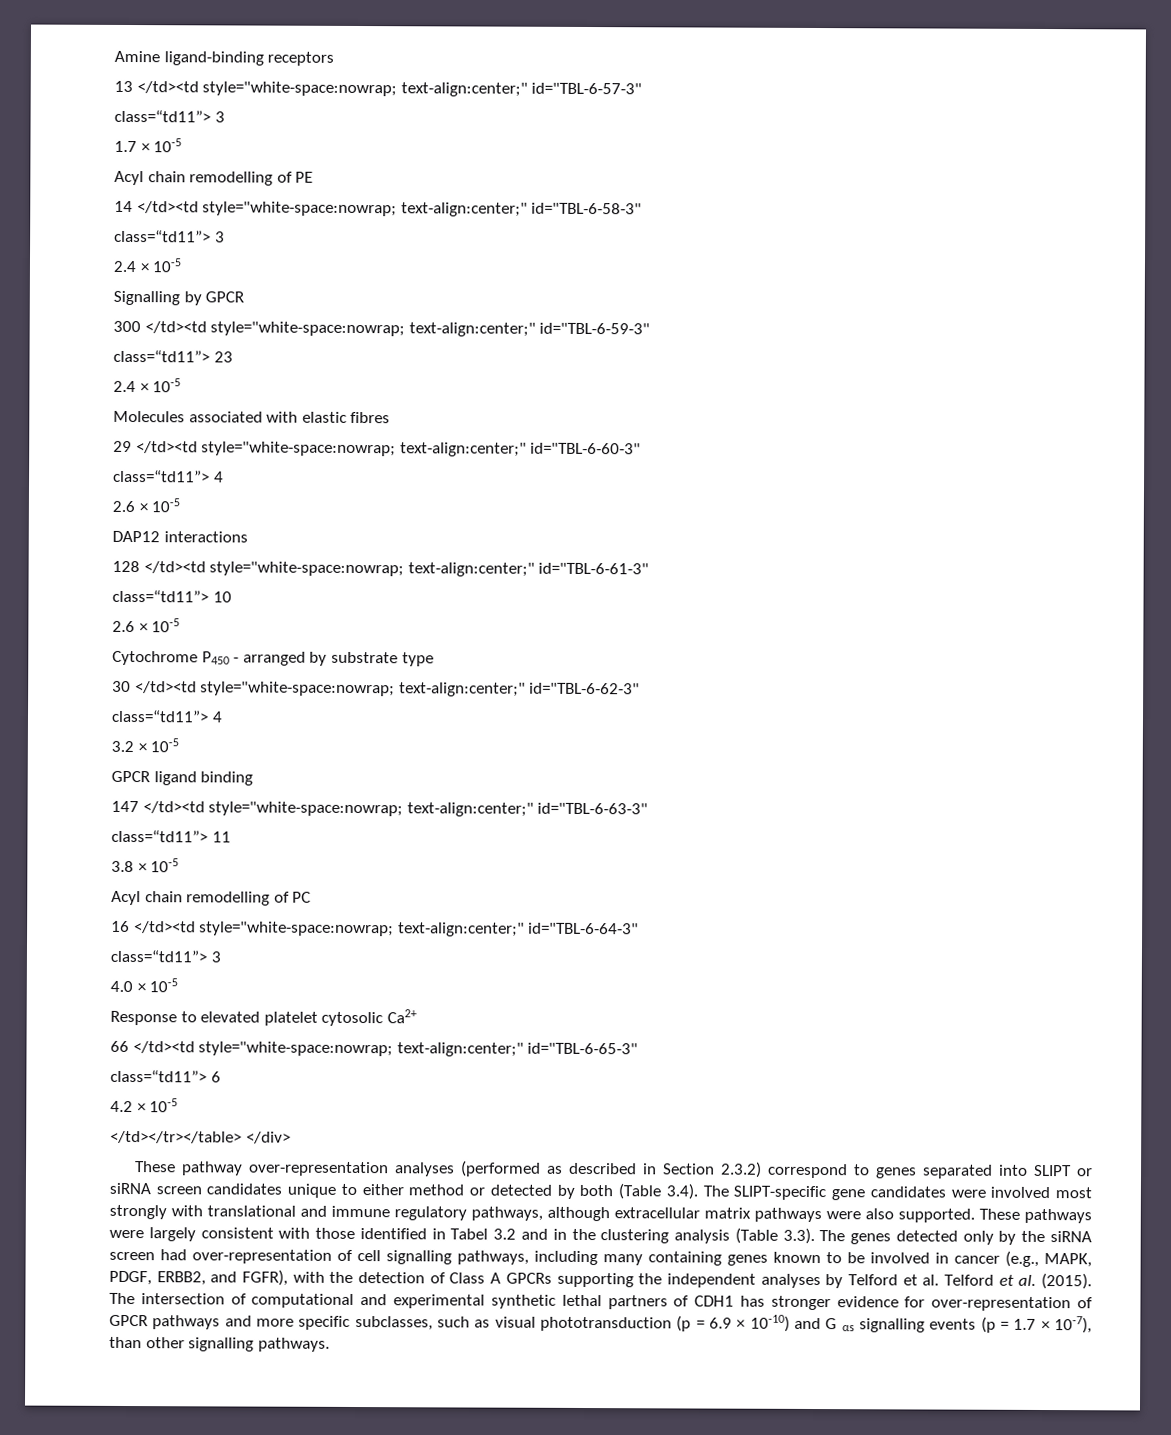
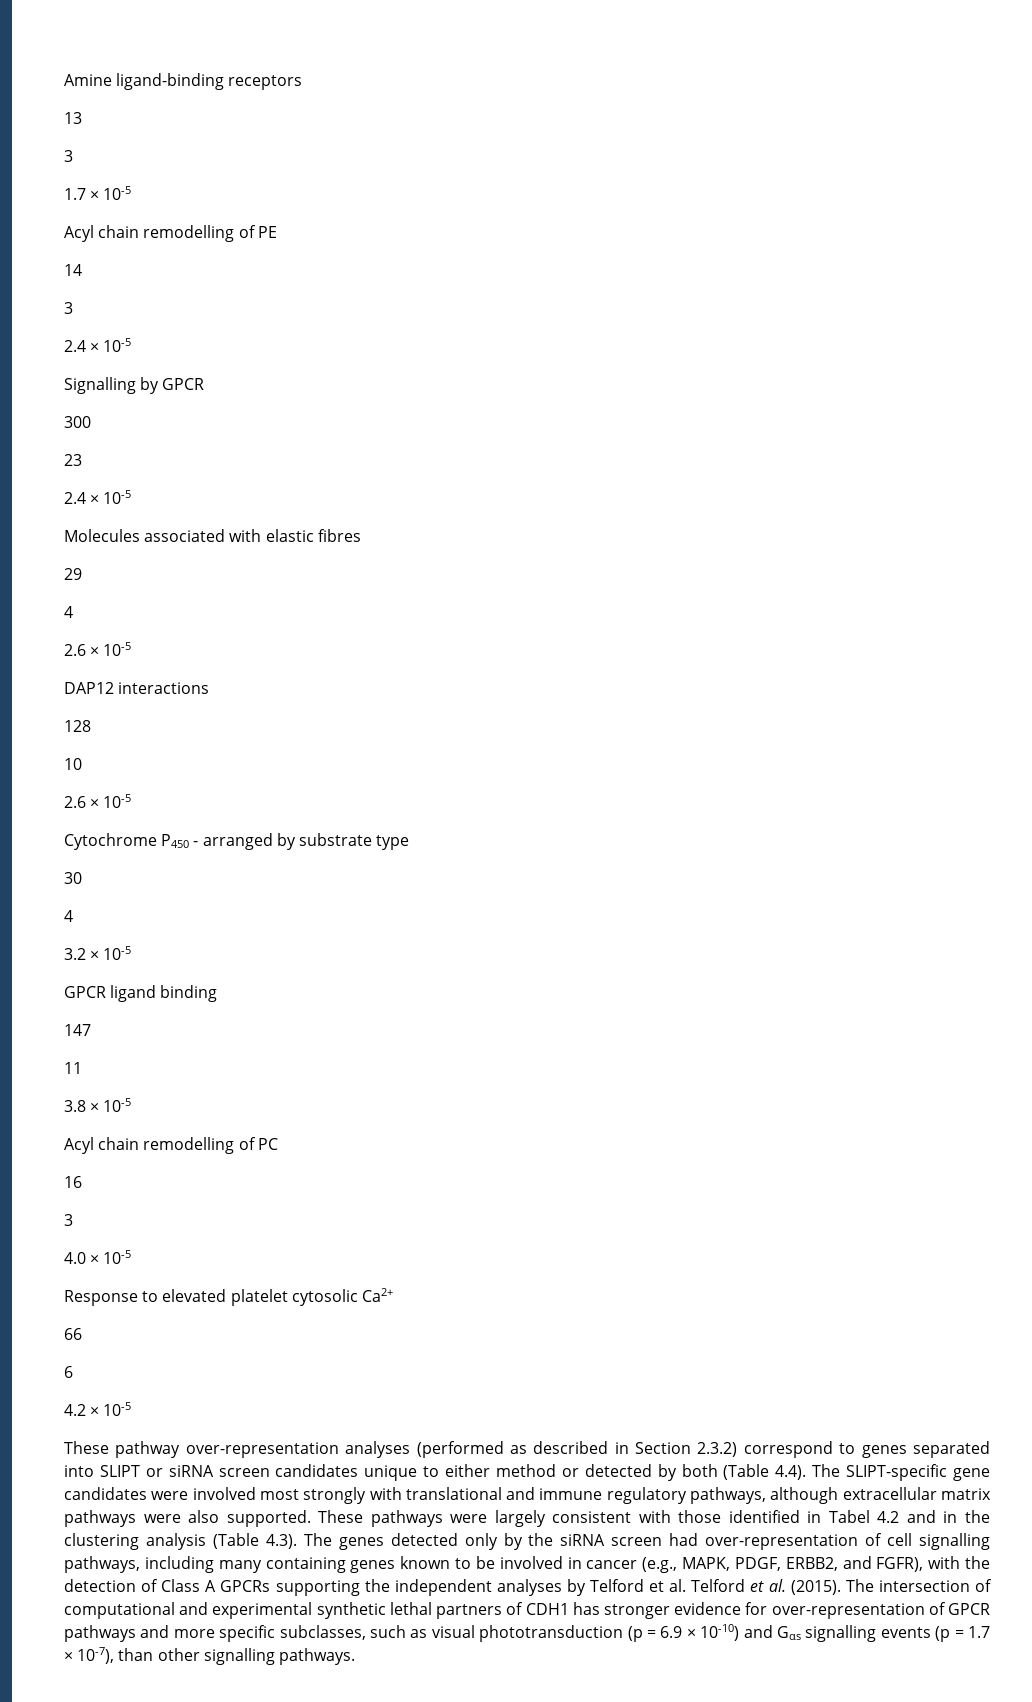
- 13 </td><td style="white-space:nowrap; text-align:center;" id="TBL-6-57-3"
- class=“td11”> 3
+ 13
+ 3
- 14 </td><td style="white-space:nowrap; text-align:center;" id="TBL-6-58-3"
- class=“td11”> 3
+ 14
+ 3
- 300 </td><td style="white-space:nowrap; text-align:center;" id="TBL-6-59-3"
- class=“td11”> 23
+ 300
+ 23
- 29 </td><td style="white-space:nowrap; text-align:center;" id="TBL-6-60-3"
- class=“td11”> 4
+ 29
+ 4
- 128 </td><td style="white-space:nowrap; text-align:center;" id="TBL-6-61-3"
- class=“td11”> 10
+ 128
+ 10
- 30 </td><td style="white-space:nowrap; text-align:center;" id="TBL-6-62-3"
- class=“td11”> 4
+ 30
+ 4
- 147 </td><td style="white-space:nowrap; text-align:center;" id="TBL-6-63-3"
- class=“td11”> 11
+ 147
+ 11
- 16 </td><td style="white-space:nowrap; text-align:center;" id="TBL-6-64-3"
- class=“td11”> 3
+ 16
+ 3
- 66 </td><td style="white-space:nowrap; text-align:center;" id="TBL-6-65-3"
- class=“td11”> 6
+ 66
+ 6
- </td></tr></table> </div>
- These pathway over-representation analyses (performed as described in Section 2.3.2) correspond to genes separated into SLIPT or siRNA screen candidates unique to either method or detected by both (Table 3.4). The SLIPT-specific gene candidates were involved most strongly with translational and immune regulatory pathways, although extracellular matrix pathways were also supported.
+ These pathway over-representation analyses (performed as described in Section 2.3.2) correspond to genes separated into SLIPT or siRNA screen candidates unique to either method or detected by both (Table 4.4). The SLIPT-specific gene candidates were involved most strongly with translational and immune regulatory pathways, although extracellular matrix pathways were also supported.
- These pathways were largely consistent with those identified in Tabel 3.2 and in the clustering analysis (Table 3.3). The genes detected only by the siRNA screen had over-representation of cell signalling pathways, including many containing genes known to be involved in cancer (e.g., MAPK, PDGF, ERBB2, and FGFR), with the detection of Class A GPCRs supporting the independent analyses by Telford et al. Telford et al. (2015).
+ These pathways were largely consistent with those identified in Tabel 4.2 and in the clustering analysis (Table 4.3). The genes detected only by the siRNA screen had over-representation of cell signalling pathways, including many containing genes known to be involved in cancer (e.g., MAPK, PDGF, ERBB2, and FGFR), with the detection of Class A GPCRs supporting the independent analyses by Telford et al. Telford et al. (2015).
- The intersection of computational and experimental synthetic lethal partners of CDH1 has stronger evidence for over-representation of GPCR pathways and more specific subclasses, such as visual phototransduction (p = 6.9 × 10-10) and G αs signalling events (p = 1.7 × 10-7), than other signalling pathways.
+ The intersection of computational and experimental synthetic lethal partners of CDH1 has stronger evidence for over-representation of GPCR pathways and more specific subclasses, such as visual phototransduction (p = 6.9 × 10-10) and Gαs signalling events (p = 1.7 × 10-7), than other signalling pathways.

